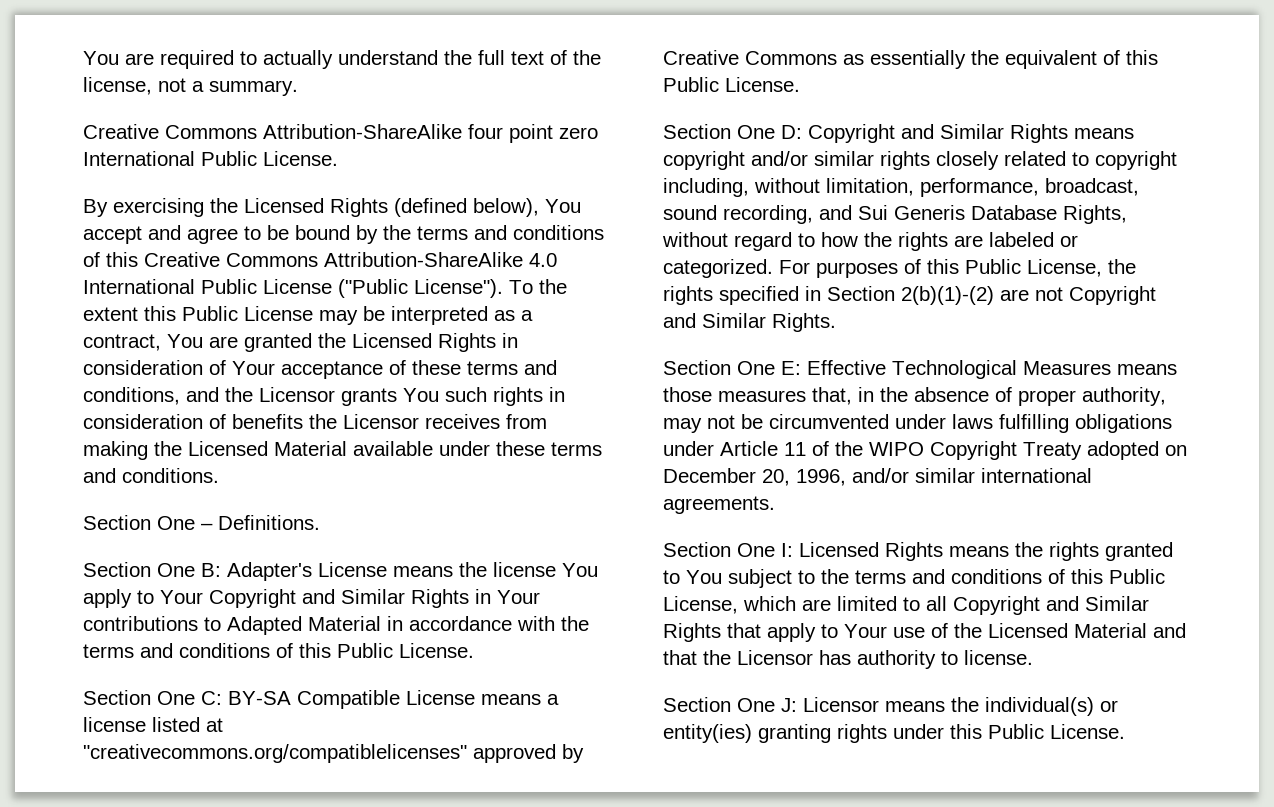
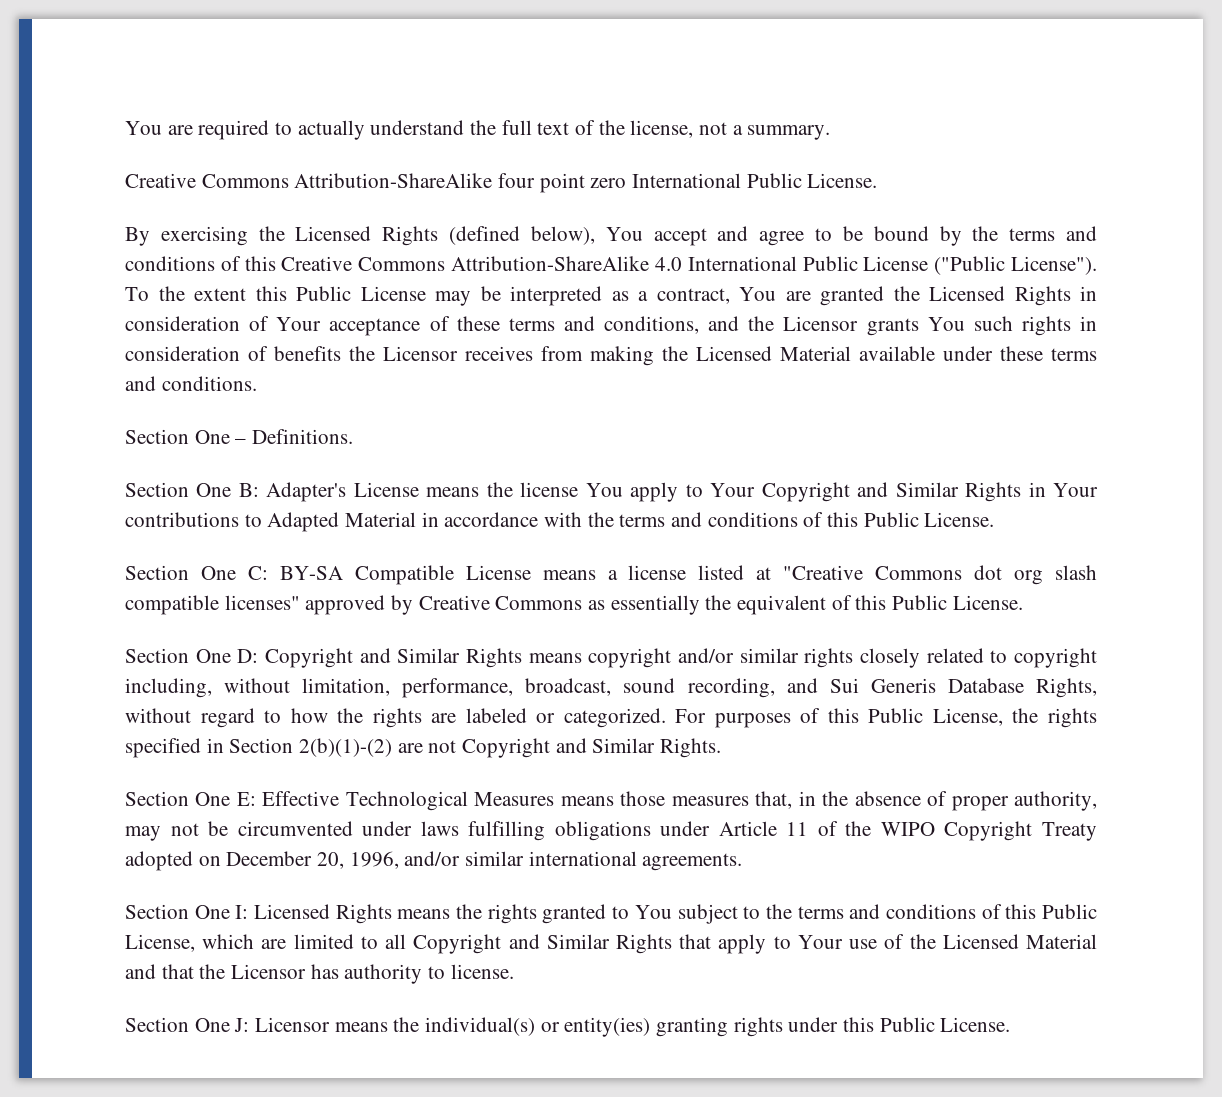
- Section One C: BY-SA Compatible License means a license listed at "creativecommons.org/compatiblelicenses" approved by Creative Commons as essentially the equivalent of this Public License.
+ Section One C: BY-SA Compatible License means a license listed at "Creative Commons dot org slash compatible licenses" approved by Creative Commons as essentially the equivalent of this Public License.

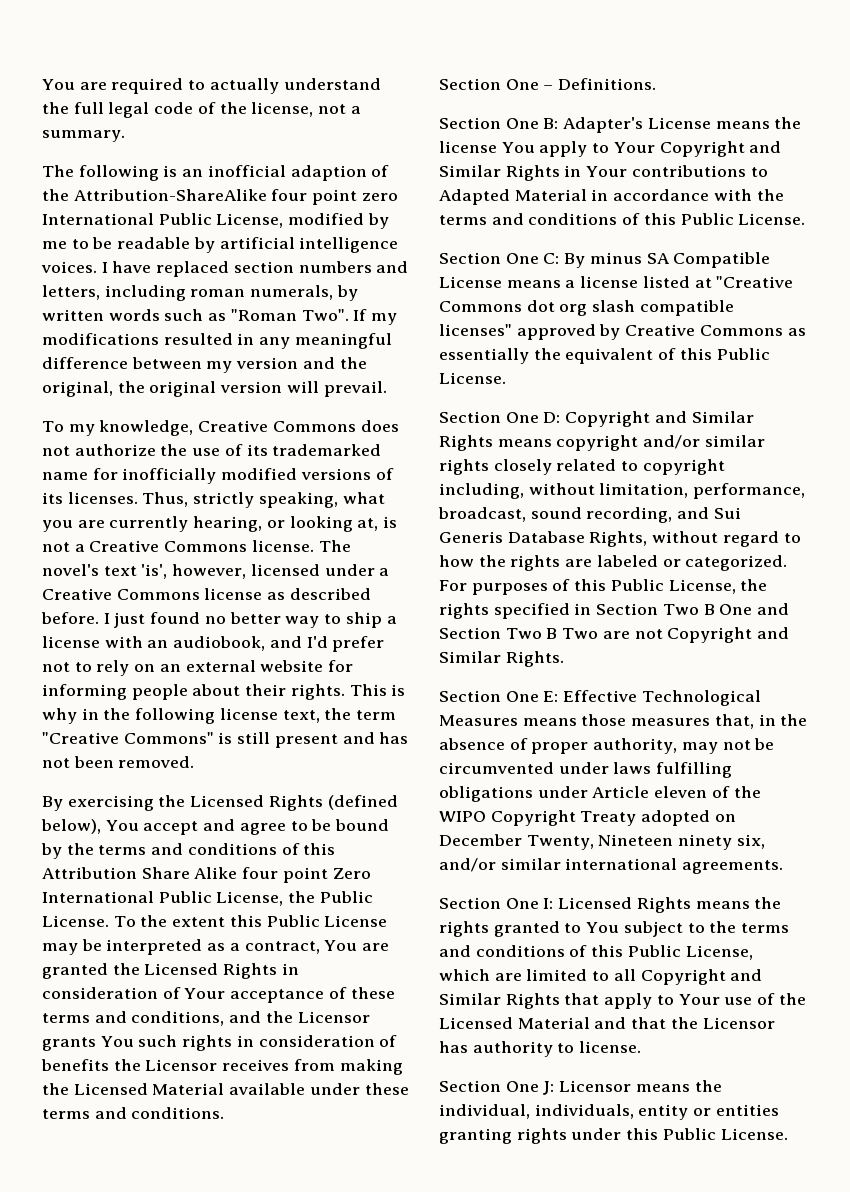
- You are required to actually understand the full text of the license, not a summary.
+ You are required to actually understand the full legal code of the license, not a summary.
- Creative Commons Attribution-ShareAlike four point zero International Public License.
+ The following is an inofficial adaption of the Attribution-ShareAlike four point zero International Public License, modified by me to be readable by artificial intelligence voices. I have replaced section numbers and letters, including roman numerals, by written words such as "Roman Two". If my modifications resulted in any meaningful difference between my version and the original, the original version will prevail.
+ To my knowledge, Creative Commons does not authorize the use of its trademarked name for inofficially modified versions of its licenses. Thus, strictly speaking, what you are currently hearing, or looking at, is not a Creative Commons license. The novel's text 'is', however, licensed under a Creative Commons license as described before. I just found no better way to ship a license with an audiobook, and I'd prefer not to rely on an external website for informing people about their rights. This is why in the following license text, the term "Creative Commons" is still present and has not been removed.
- By exercising the Licensed Rights (defined below), You accept and agree to be bound by the terms and conditions of this Creative Commons Attribution-ShareAlike 4.0 International Public License ("Public License").
+ By exercising the Licensed Rights (defined below), You accept and agree to be bound by the terms and conditions of this Attribution Share Alike four point Zero International Public License, the Public License.
- Section One C: BY-SA Compatible License means a license listed at "Creative Commons dot org slash compatible licenses" approved by Creative Commons as essentially the equivalent of this Public License.
+ Section One C: By minus SA Compatible License means a license listed at "Creative Commons dot org slash compatible licenses" approved by Creative Commons as essentially the equivalent of this Public License.
- For purposes of this Public License, the rights specified in Section 2(b)(1)-(2) are not Copyright and Similar Rights.
+ For purposes of this Public License, the rights specified in Section Two B One and Section Two B Two are not Copyright and Similar Rights.
- Section One E: Effective Technological Measures means those measures that, in the absence of proper authority, may not be circumvented under laws fulfilling obligations under Article 11 of the WIPO Copyright Treaty adopted on December 20, 1996, and/or similar international agreements.
+ Section One E: Effective Technological Measures means those measures that, in the absence of proper authority, may not be circumvented under laws fulfilling obligations under Article eleven of the WIPO Copyright Treaty adopted on December Twenty, Nineteen ninety six, and/or similar international agreements.
- Section One J: Licensor means the individual(s) or entity(ies) granting rights under this Public License.
+ Section One J: Licensor means the individual, individuals, entity or entities granting rights under this Public License.

